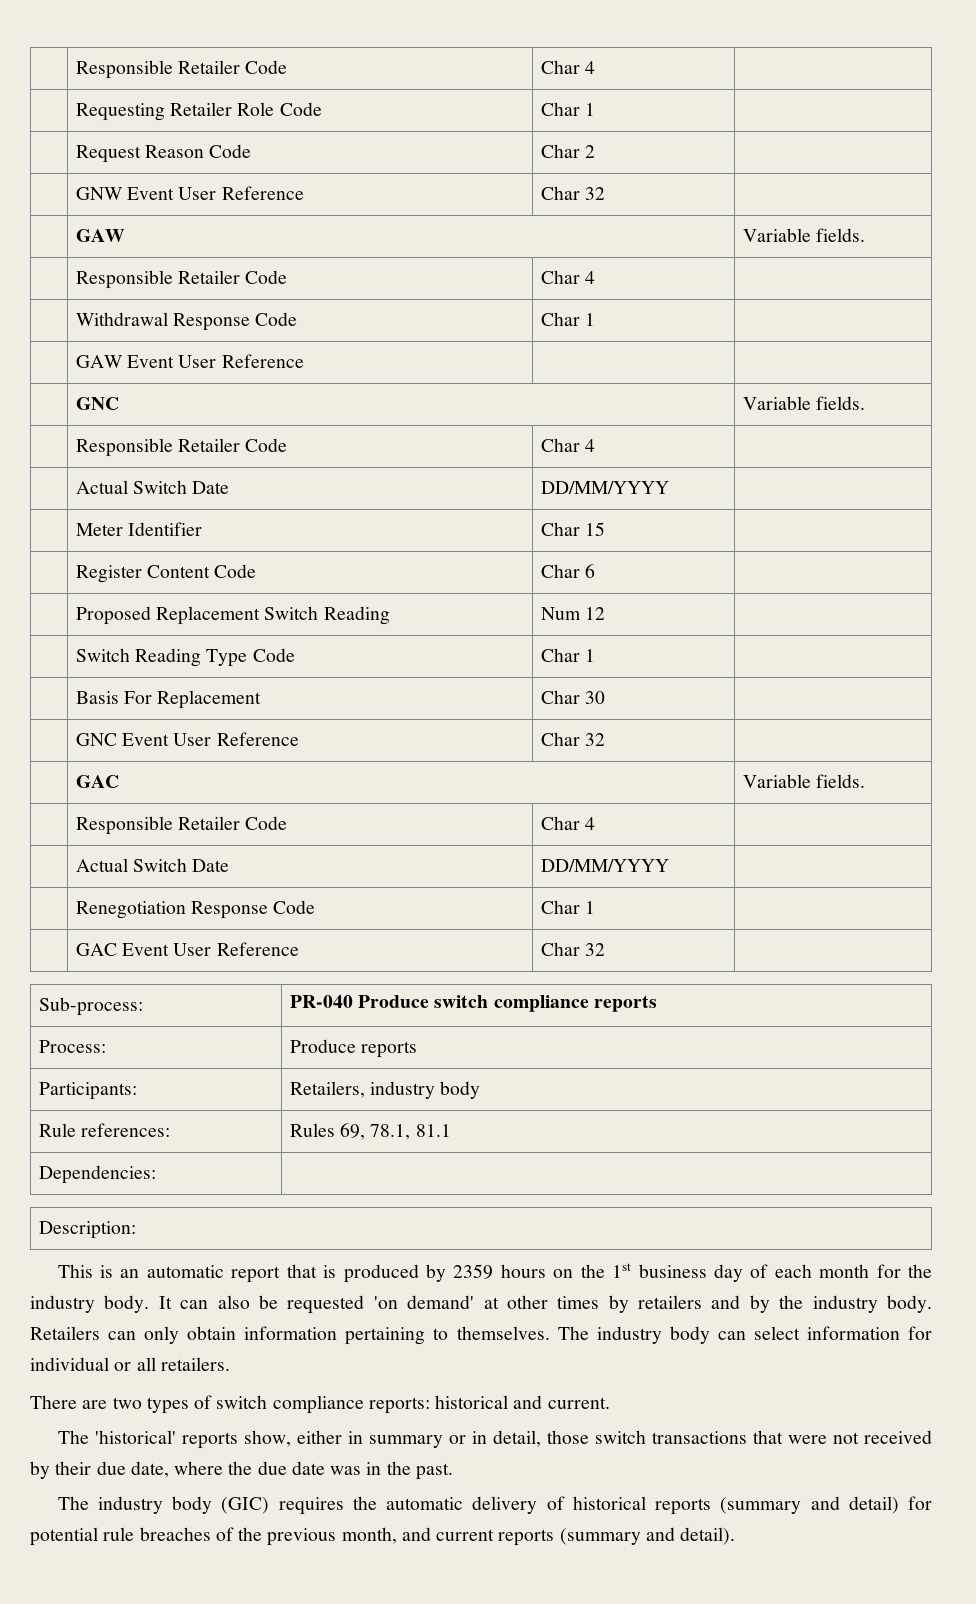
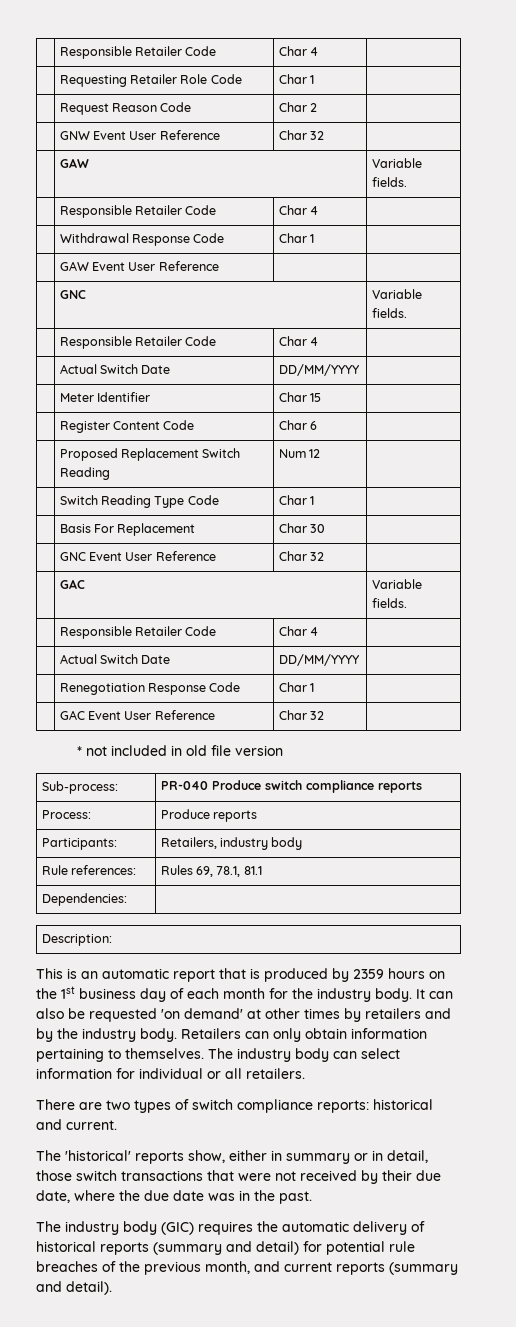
+ * not included in old file version

